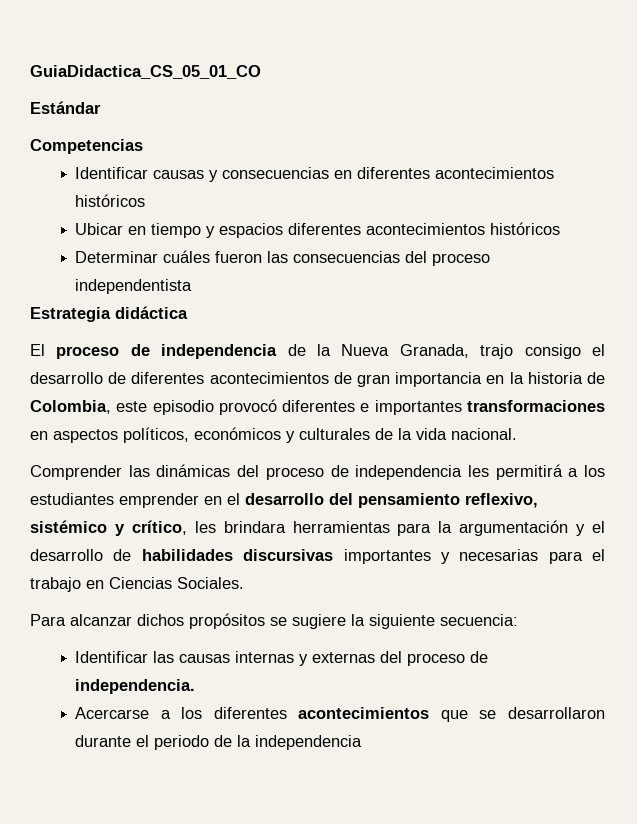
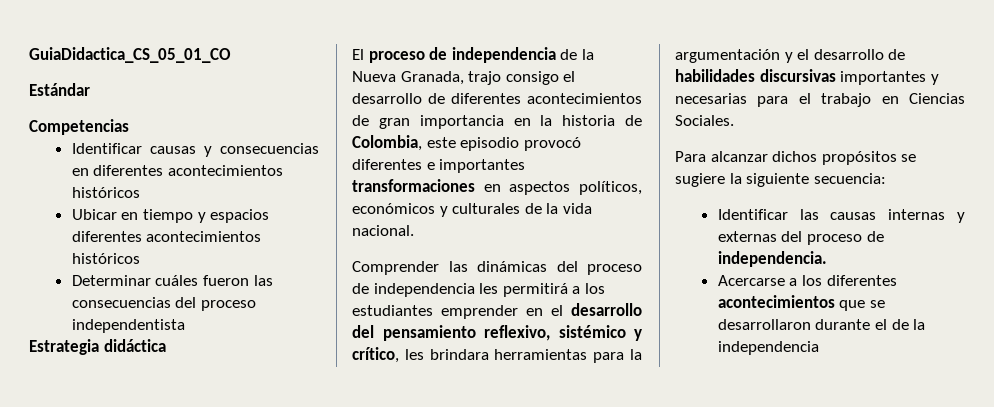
- Acercarse a los diferentes acontecimientos que se desarrollaron durante el periodo de la independencia
+ Acercarse a los diferentes acontecimientos que se desarrollaron durante el de la independencia

